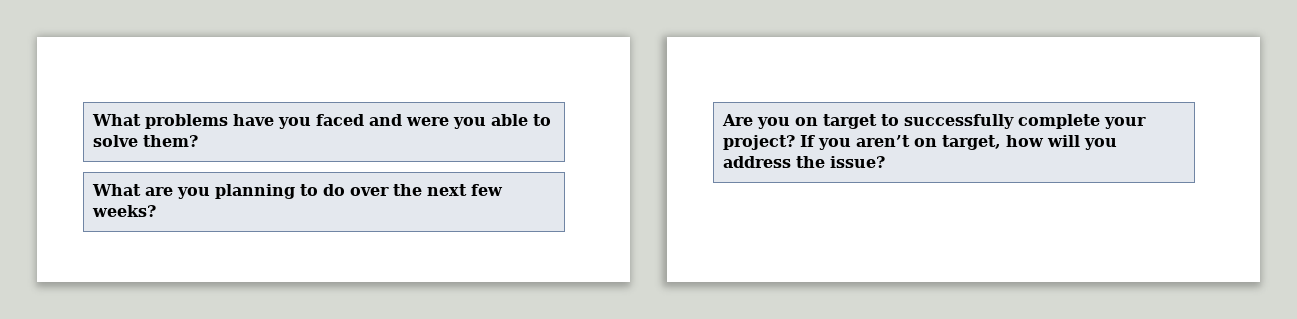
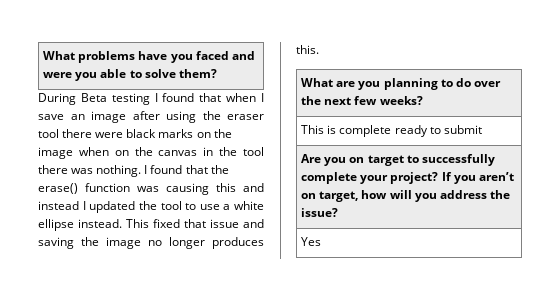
+ During Beta testing I found that when I save an image after using the eraser tool there were black marks on the image when on the canvas in the tool there was nothing. I found that the erase() function was causing this and instead I updated the tool to use a white ellipse instead. This fixed that issue and saving the image no longer produces this.
+ This is complete ready to submit
+ Yes

